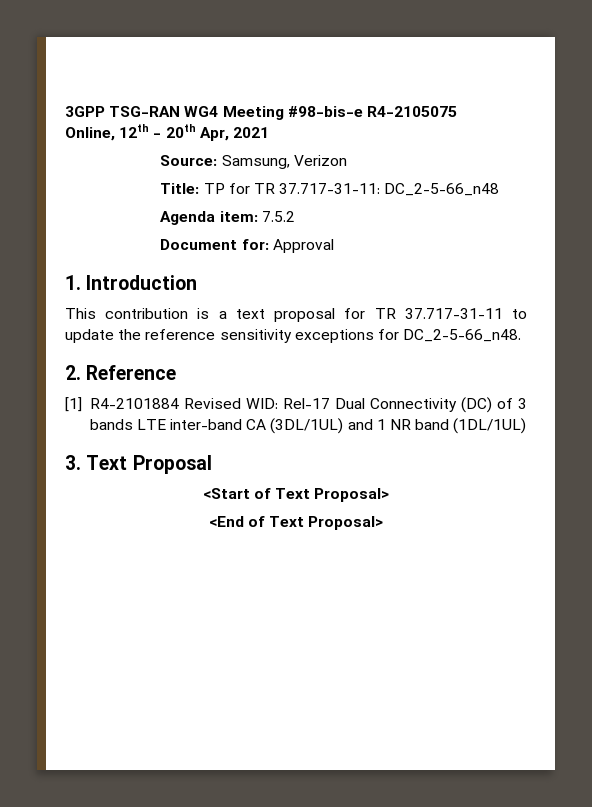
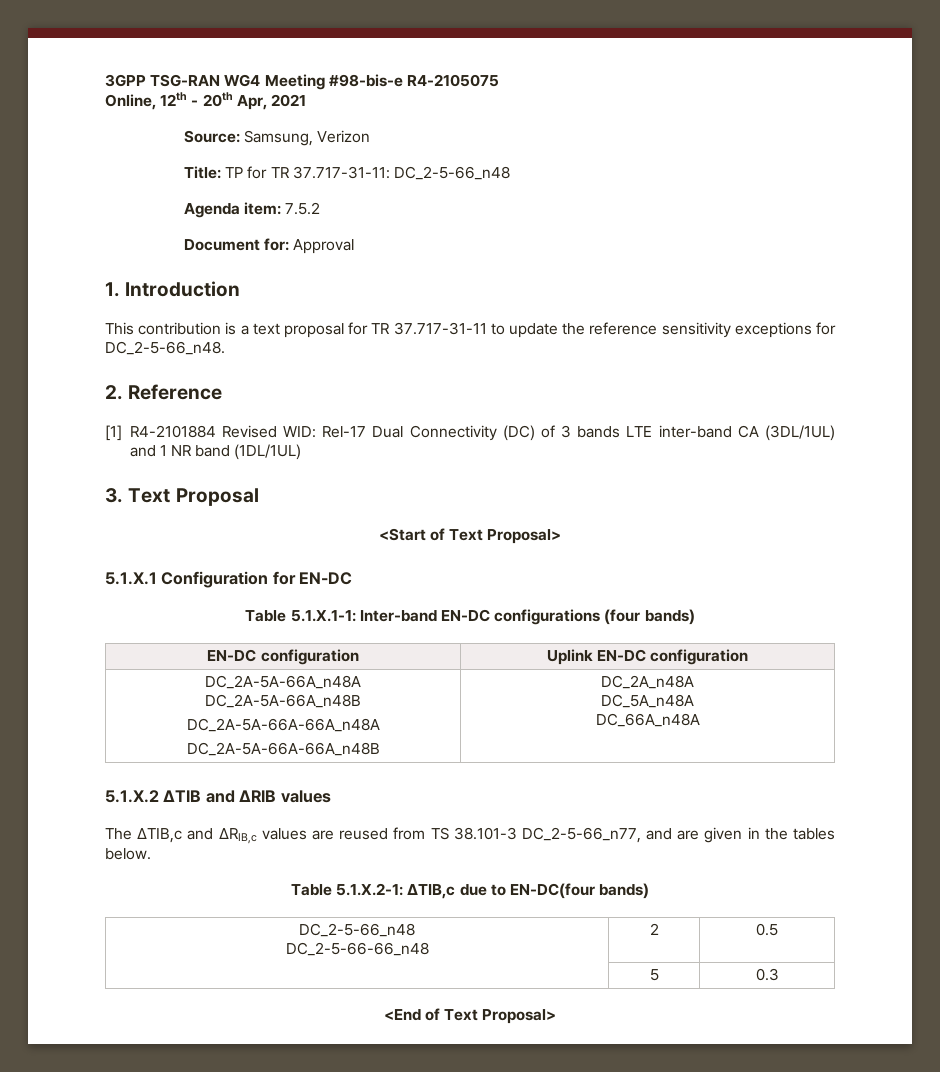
+ 5.1.X.1 Configuration for EN-DC
+ Table 5.1.X.1-1: Inter-band EN-DC configurations (four bands)
+ EN-DC configuration | Uplink EN-DC configuration
+ DC_2A-5A-66A_n48A
+ DC_2A-5A-66A_n48B
+ DC_2A-5A-66A-66A_n48A
+ DC_2A-5A-66A-66A_n48B | DC_2A_n48A
+ DC_5A_n48A
+ DC_66A_n48A
+ 5.1.X.2 ∆TIB and ∆RIB values
+ The ΔTIB,c and ΔRIB,c values are reused from TS 38.101-3 DC_2-5-66_n77, and are given in the tables below.
+ Table 5.1.X.2-1: ΔTIB,c due to EN-DC(four bands)
+ DC_2-5-66_n48
+ DC_2-5-66-66_n48 | 2 | 0.5
+ | 5 | 0.3

